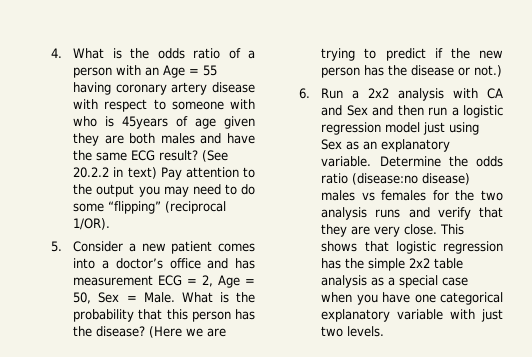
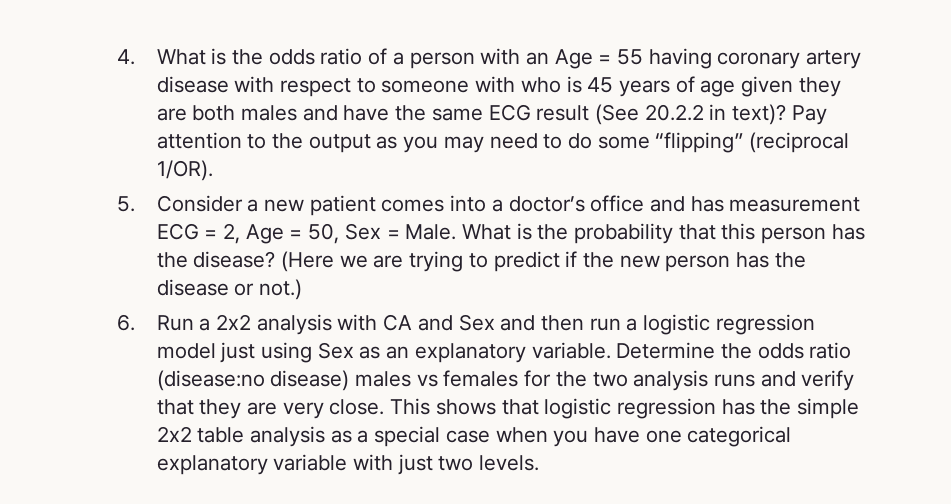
- 4. What is the odds ratio of a person with an Age = 55 having coronary artery disease with respect to someone with who is 45years of age given they are both males and have the same ECG result? (See 20.2.2 in text) Pay attention to the output you may need to do some “flipping” (reciprocal 1/OR).
+ 4. What is the odds ratio of a person with an Age = 55 having coronary artery disease with respect to someone with who is 45 years of age given they are both males and have the same ECG result (See 20.2.2 in text)? Pay attention to the output as you may need to do some “flipping” (reciprocal 1/OR).

